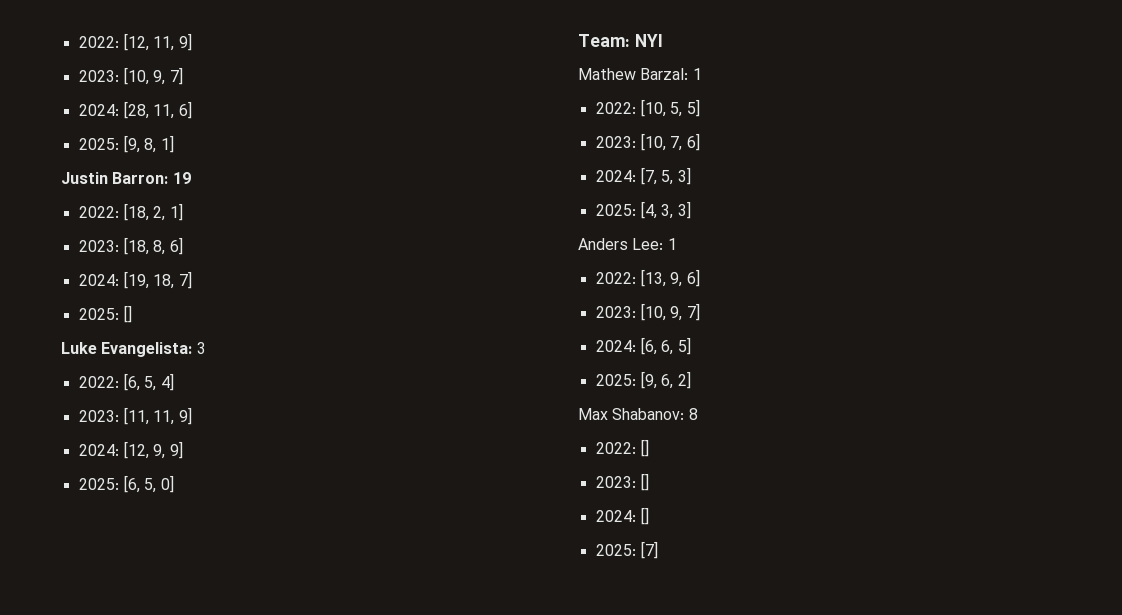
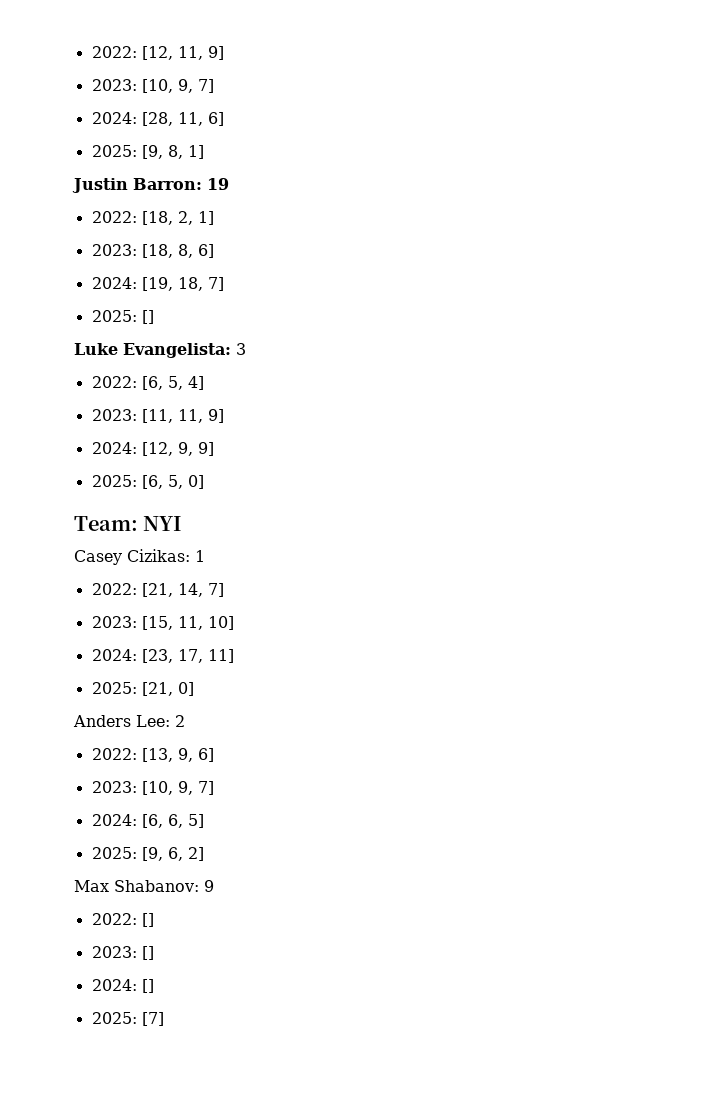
- Mathew Barzal: 1
- 2022: [10, 5, 5]
- 2023: [10, 7, 6]
- 2024: [7, 5, 3]
- 2025: [4, 3, 3]
+ Casey Cizikas: 1
+ 2022: [21, 14, 7]
+ 2023: [15, 11, 10]
+ 2024: [23, 17, 11]
+ 2025: [21, 0]
- Anders Lee: 1
+ Anders Lee: 2
- Max Shabanov: 8
+ Max Shabanov: 9

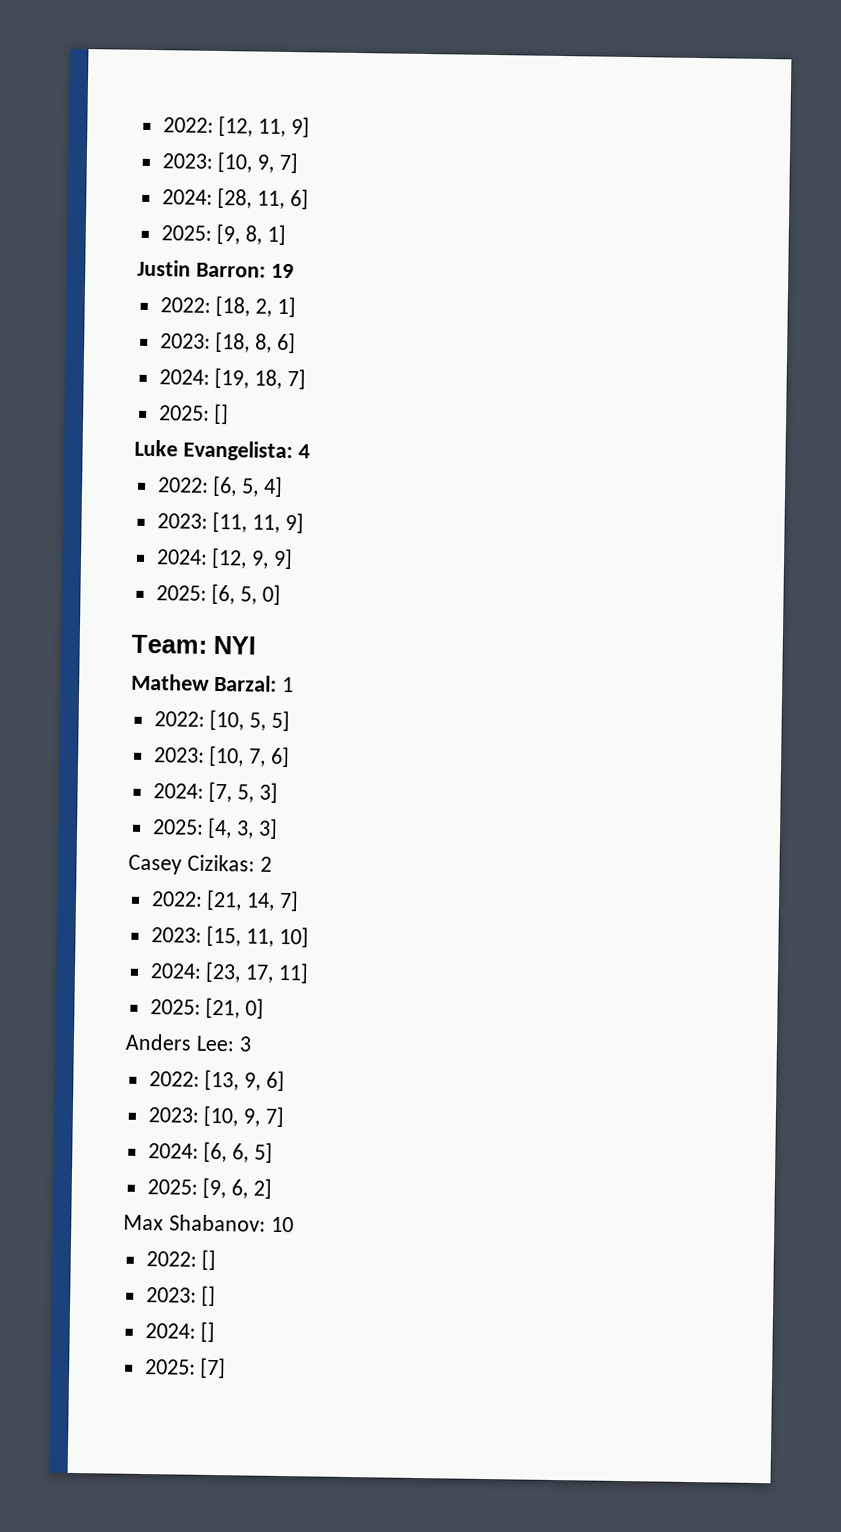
- Luke Evangelista: 3
+ Luke Evangelista: 4
+ Mathew Barzal: 1
+ 2022: [10, 5, 5]
+ 2023: [10, 7, 6]
+ 2024: [7, 5, 3]
+ 2025: [4, 3, 3]
- Casey Cizikas: 1
+ Casey Cizikas: 2
- Anders Lee: 2
+ Anders Lee: 3
- Max Shabanov: 9
+ Max Shabanov: 10

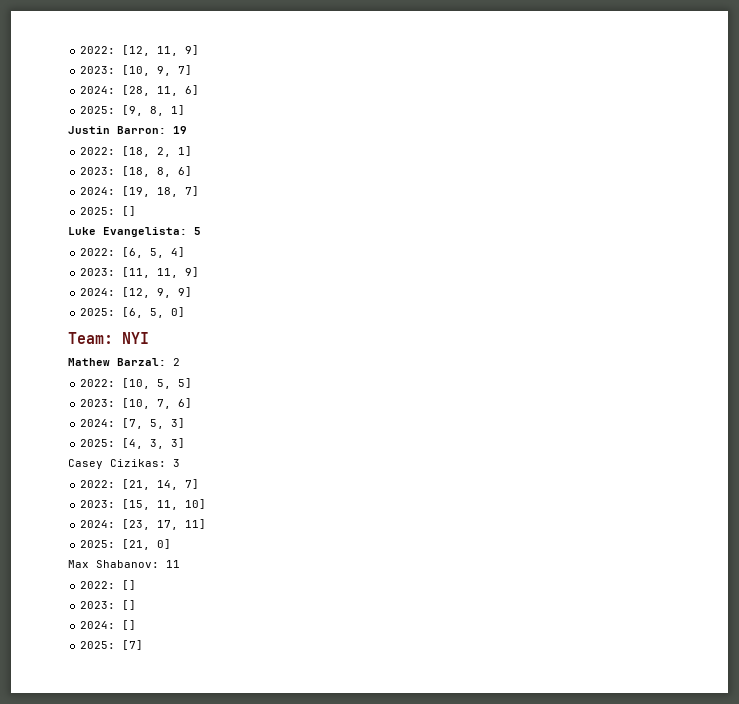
- Luke Evangelista: 4
+ Luke Evangelista: 5
- Mathew Barzal: 1
+ Mathew Barzal: 2
- Casey Cizikas: 2
+ Casey Cizikas: 3
- Anders Lee: 3
- 2022: [13, 9, 6]
- 2023: [10, 9, 7]
- 2024: [6, 6, 5]
- 2025: [9, 6, 2]
- Max Shabanov: 10
+ Max Shabanov: 11

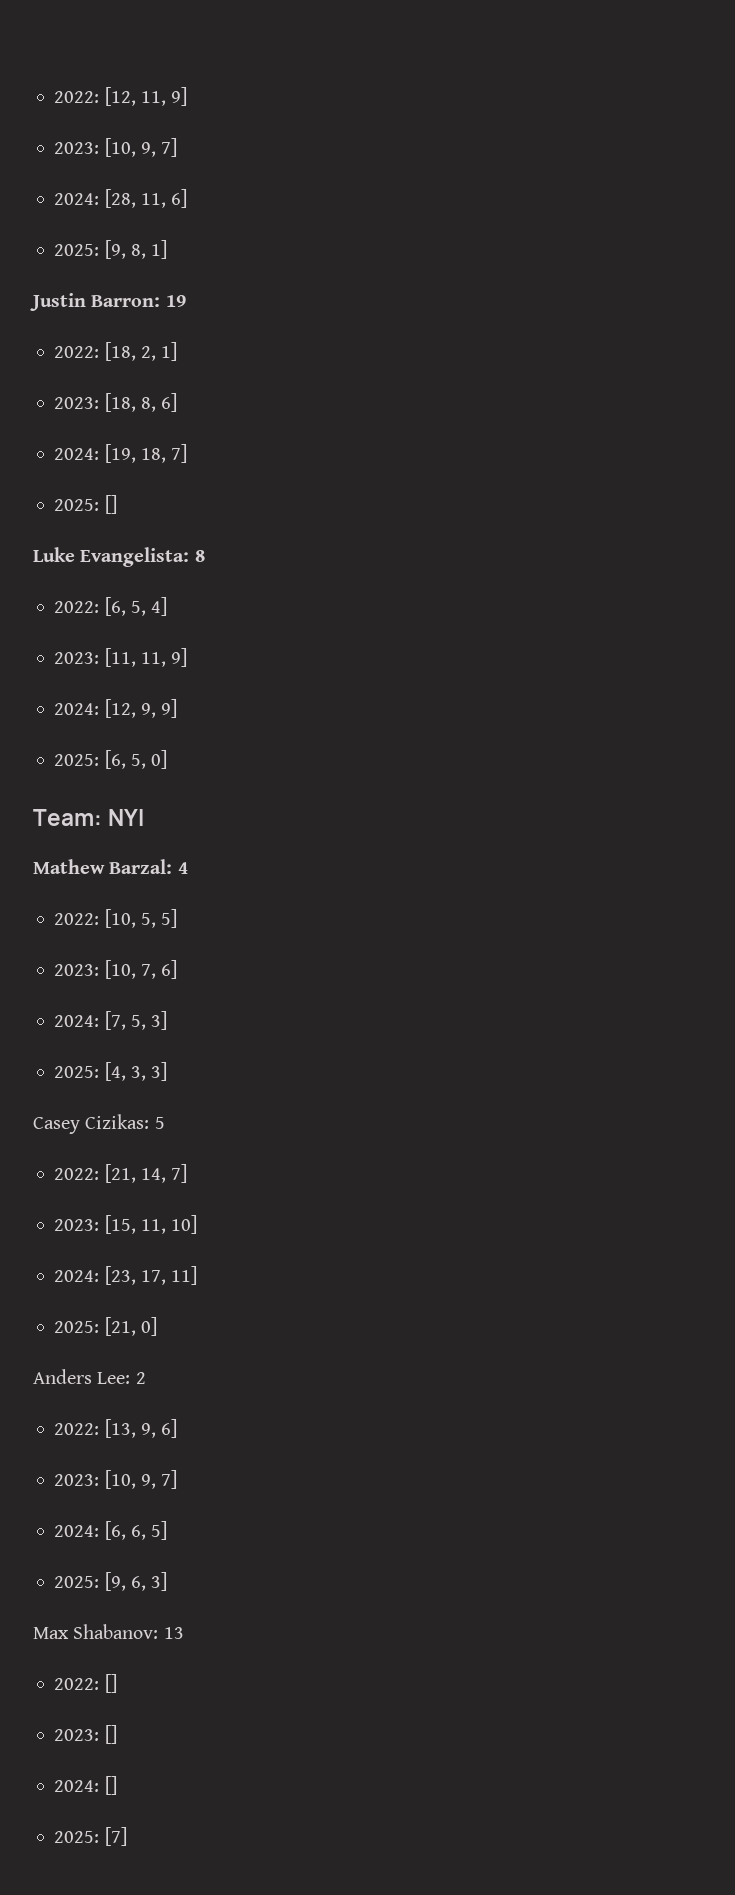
- Luke Evangelista: 5
+ Luke Evangelista: 8
- Mathew Barzal: 2
+ Mathew Barzal: 4
- Casey Cizikas: 3
+ Casey Cizikas: 5
+ Anders Lee: 2
+ 2022: [13, 9, 6]
+ 2023: [10, 9, 7]
+ 2024: [6, 6, 5]
+ 2025: [9, 6, 3]
- Max Shabanov: 11
+ Max Shabanov: 13

